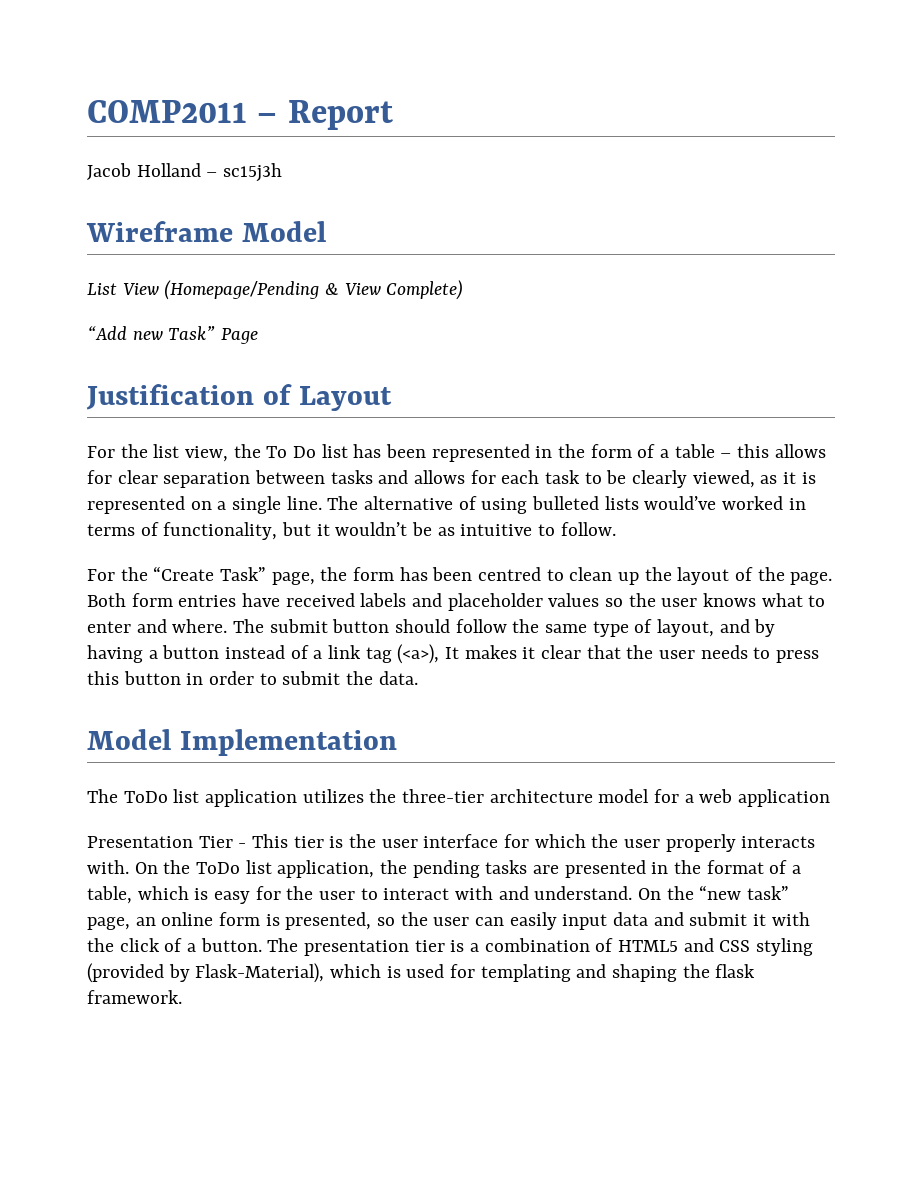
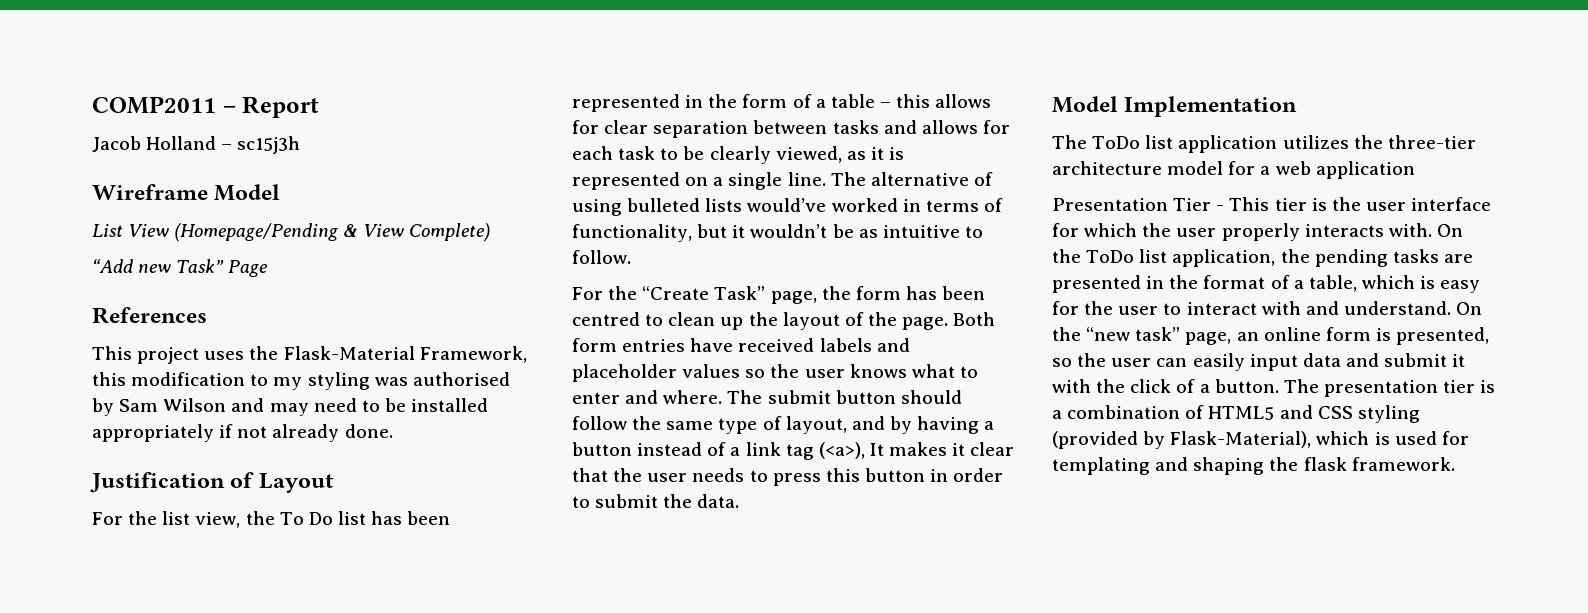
+ References
+ This project uses the Flask-Material Framework, this modification to my styling was authorised by Sam Wilson and may need to be installed appropriately if not already done.

